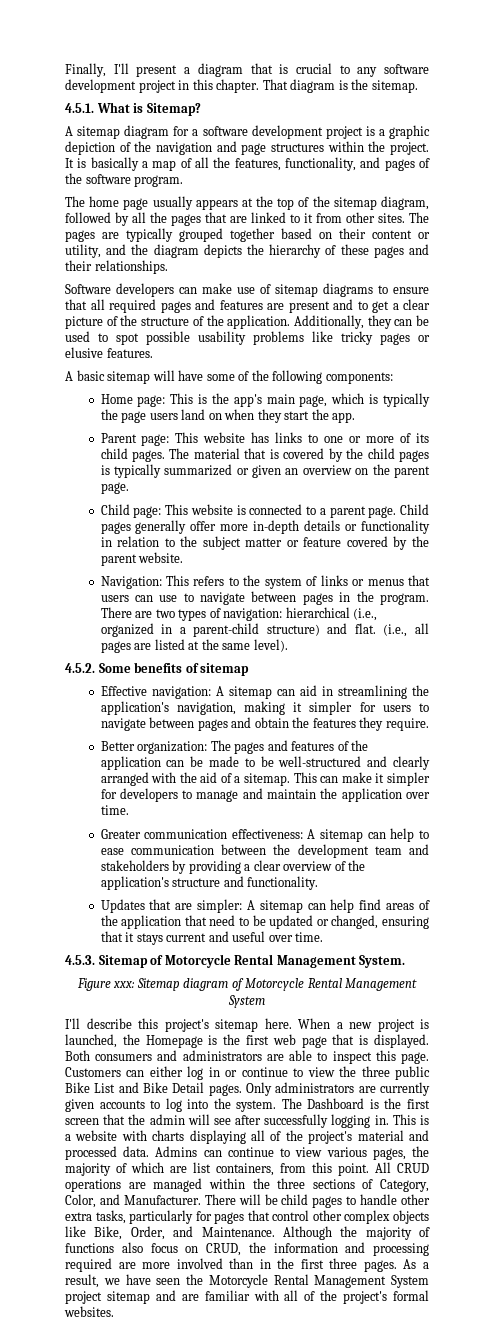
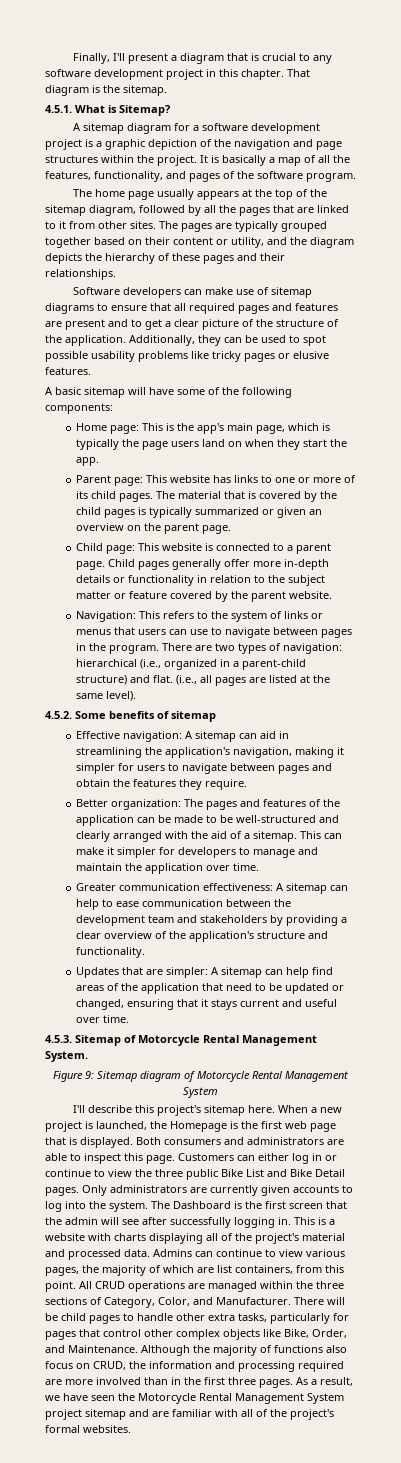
- Figure xxx: Sitemap diagram of Motorcycle Rental Management System
+ Figure 9: Sitemap diagram of Motorcycle Rental Management System

